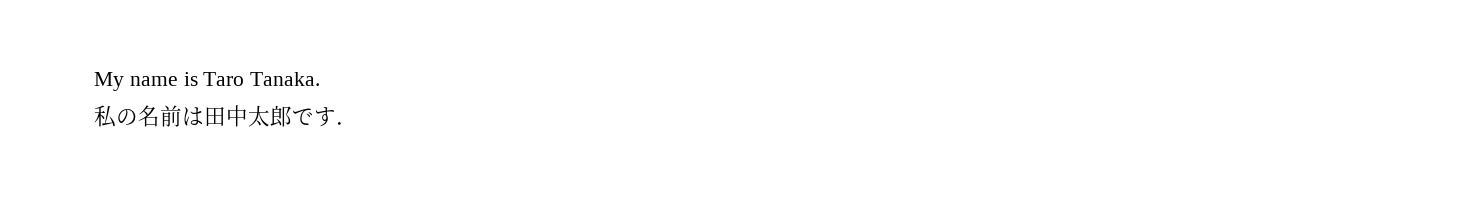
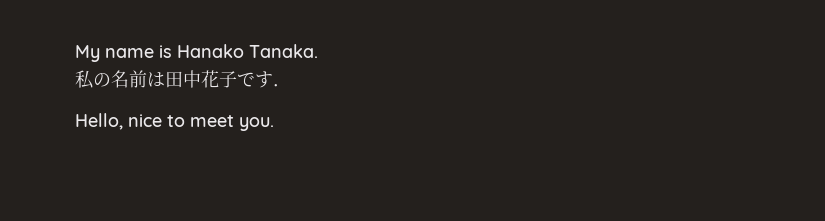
- My name is Taro Tanaka.
+ My name is Hanako Tanaka.
- 私の名前は田中太郎です．
+ 私の名前は田中花子です．
+ Hello, nice to meet you.

